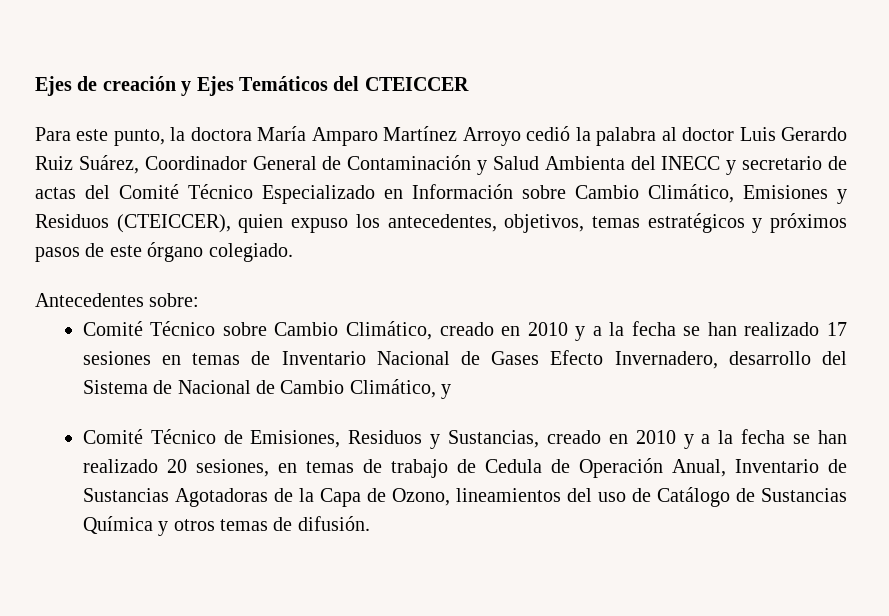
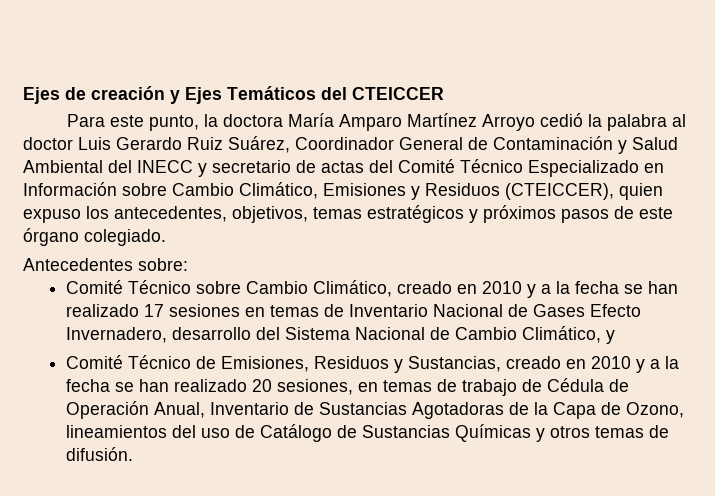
- Para este punto, la doctora María Amparo Martínez Arroyo cedió la palabra al doctor Luis Gerardo Ruiz Suárez, Coordinador General de Contaminación y Salud Ambienta del INECC y secretario de actas del Comité Técnico Especializado en Información sobre Cambio Climático, Emisiones y Residuos (CTEICCER), quien expuso los antecedentes, objetivos, temas estratégicos y próximos pasos de este órgano colegiado.
+ Para este punto, la doctora María Amparo Martínez Arroyo cedió la palabra al doctor Luis Gerardo Ruiz Suárez, Coordinador General de Contaminación y Salud Ambiental del INECC y secretario de actas del Comité Técnico Especializado en Información sobre Cambio Climático, Emisiones y Residuos (CTEICCER), quien expuso los antecedentes, objetivos, temas estratégicos y próximos pasos de este órgano colegiado.
- Comité Técnico sobre Cambio Climático, creado en 2010 y a la fecha se han realizado 17 sesiones en temas de Inventario Nacional de Gases Efecto Invernadero, desarrollo del Sistema de Nacional de Cambio Climático, y
+ Comité Técnico sobre Cambio Climático, creado en 2010 y a la fecha se han realizado 17 sesiones en temas de Inventario Nacional de Gases Efecto Invernadero, desarrollo del Sistema Nacional de Cambio Climático, y
- Comité Técnico de Emisiones, Residuos y Sustancias, creado en 2010 y a la fecha se han realizado 20 sesiones, en temas de trabajo de Cedula de Operación Anual, Inventario de Sustancias Agotadoras de la Capa de Ozono, lineamientos del uso de Catálogo de Sustancias Química y otros temas de difusión.
+ Comité Técnico de Emisiones, Residuos y Sustancias, creado en 2010 y a la fecha se han realizado 20 sesiones, en temas de trabajo de Cédula de Operación Anual, Inventario de Sustancias Agotadoras de la Capa de Ozono, lineamientos del uso de Catálogo de Sustancias Químicas y otros temas de difusión.

